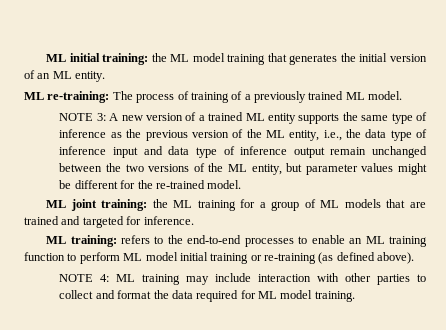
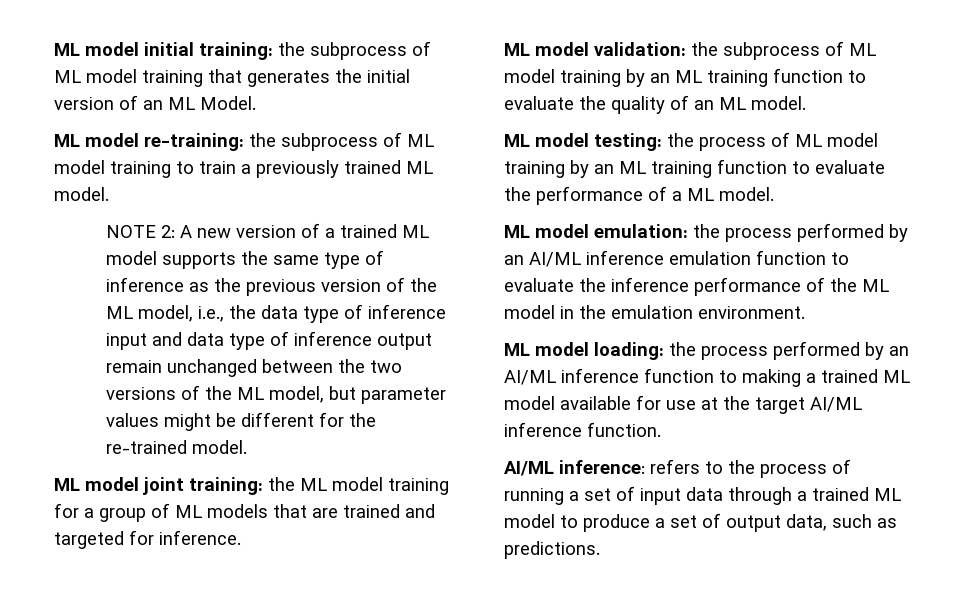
- ML initial training: the ML model training that generates the initial version of an ML entity.
- ML re-training: The process of training of a previously trained ML model.
+ ML model initial training: the subprocess of ML model training that generates the initial version of an ML Model.
+ ML model re-training: the subprocess of ML model training to train a previously trained ML model.
- NOTE 3: A new version of a trained ML entity supports the same type of inference as the previous version of the ML entity, i.e., the data type of inference input and data type of inference output remain unchanged between the two versions of the ML entity, but parameter values might be different for the re-trained model.
+ NOTE 2: A new version of a trained ML model supports the same type of inference as the previous version of the ML model, i.e., the data type of inference input and data type of inference output remain unchanged between the two versions of the ML model, but parameter values might be different for the re-trained model.
- ML joint training: the ML training for a group of ML models that are trained and targeted for inference.
+ ML model joint training: the ML model training for a group of ML models that are trained and targeted for inference.
- ML training: refers to the end-to-end processes to enable an ML training function to perform ML model initial training or re-training (as defined above).
- NOTE 4: ML training may include interaction with other parties to collect and format the data required for ML model training.
+ ML model validation: the subprocess of ML model training by an ML training function to evaluate the quality of an ML model.
+ ML model testing: the process of ML model training by an ML training function to evaluate the performance of a ML model.
+ ML model emulation: the process performed by an AI/ML inference emulation function to evaluate the inference performance of the ML model in the emulation environment.
+ ML model loading: the process performed by an AI/ML inference function to making a trained ML model available for use at the target AI/ML inference function.
+ AI/ML inference: refers to the process of running a set of input data through a trained ML model to produce a set of output data, such as predictions.

